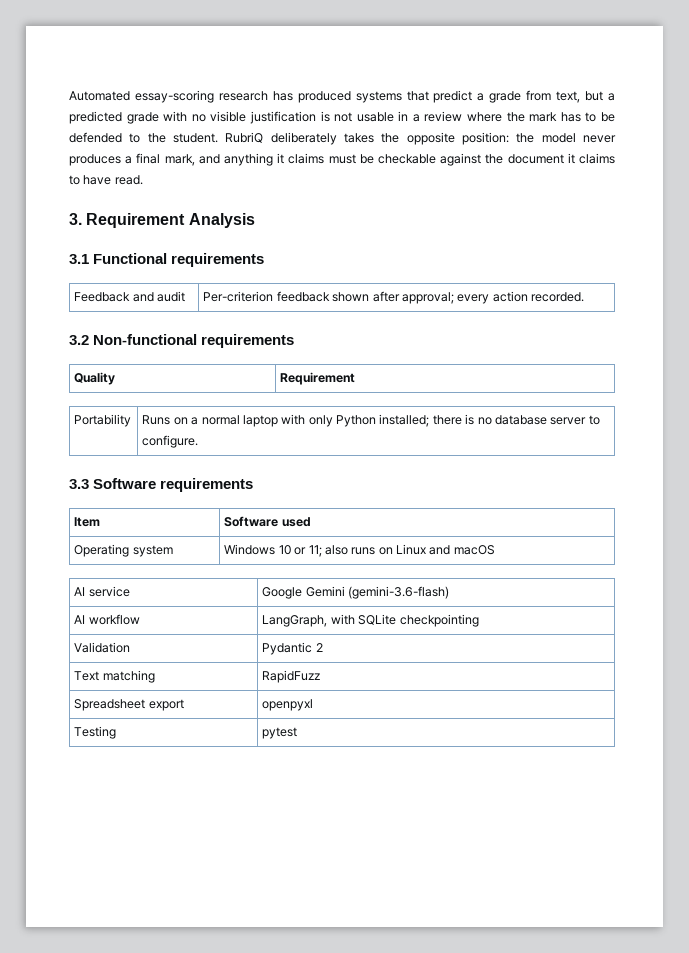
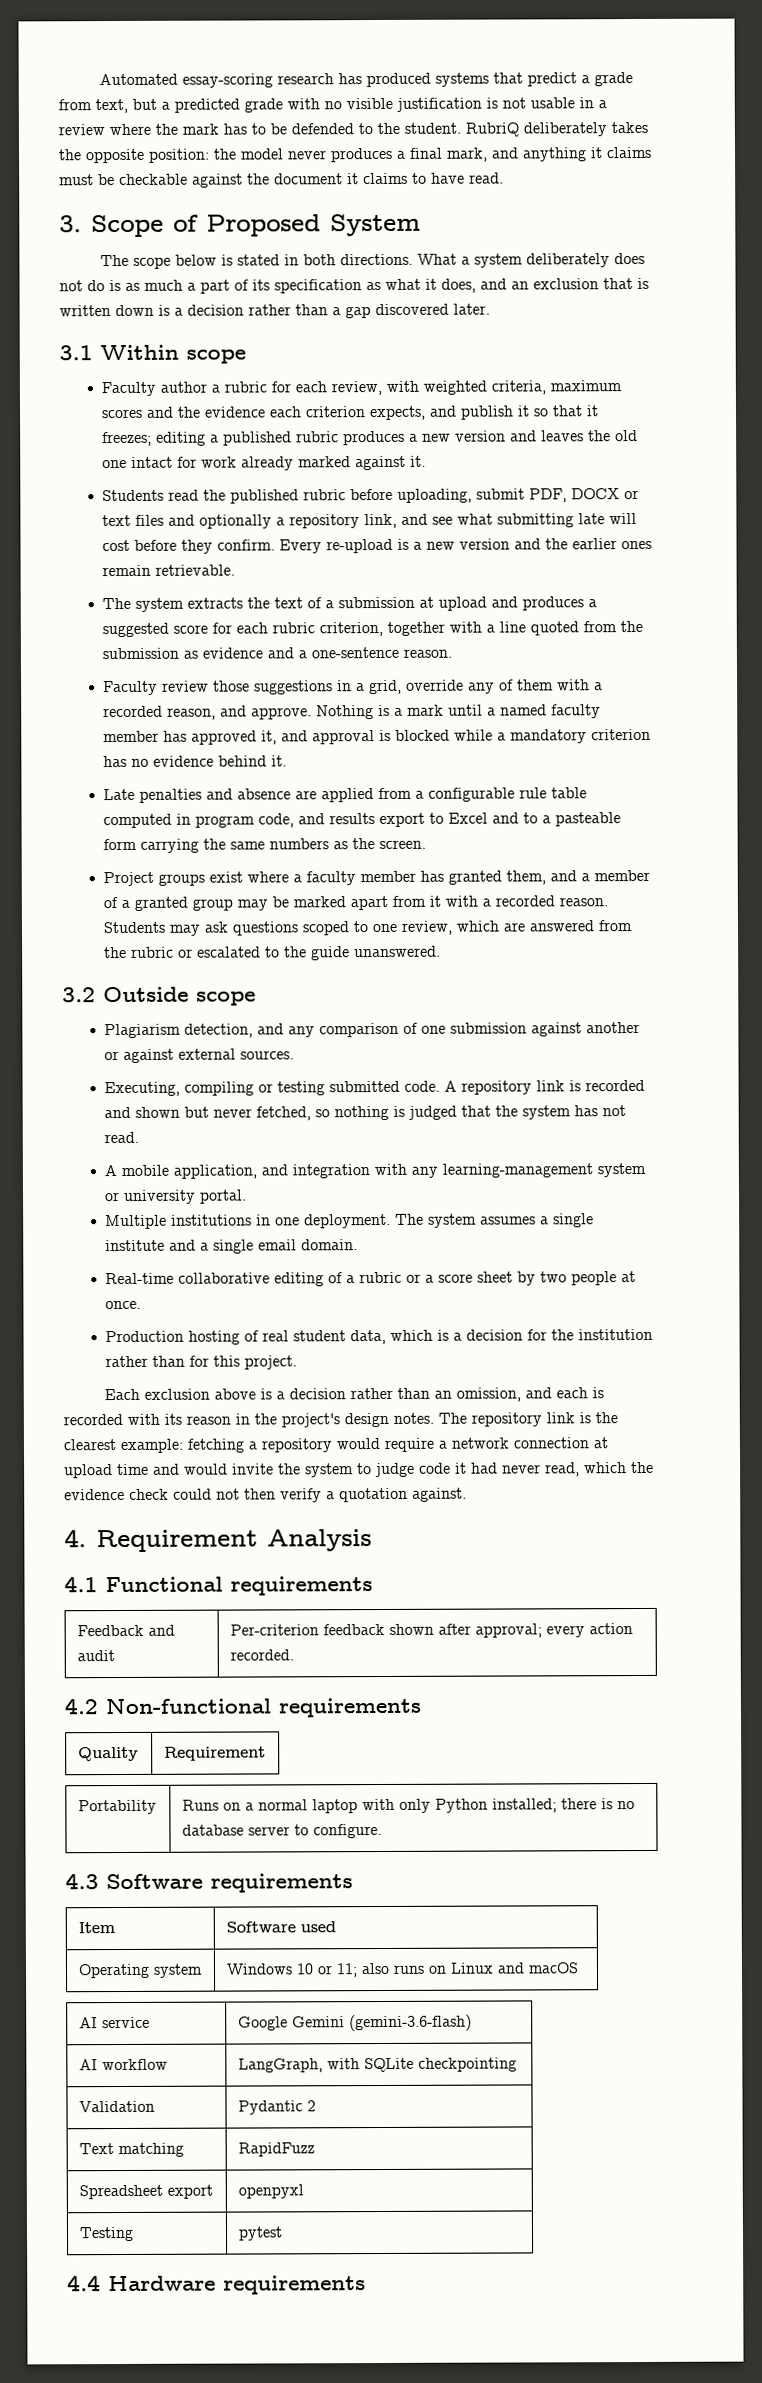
- 3. Requirement Analysis
+ 3. Scope of Proposed System
+ The scope below is stated in both directions. What a system deliberately does not do is as much a part of its specification as what it does, and an exclusion that is written down is a decision rather than a gap discovered later.
+ 3.1 Within scope
+ Faculty author a rubric for each review, with weighted criteria, maximum scores and the evidence each criterion expects, and publish it so that it freezes; editing a published rubric produces a new version and leaves the old one intact for work already marked against it.
+ Students read the published rubric before uploading, submit PDF, DOCX or text files and optionally a repository link, and see what submitting late will cost before they confirm. Every re-upload is a new version and the earlier ones remain retrievable.
+ The system extracts the text of a submission at upload and produces a suggested score for each rubric criterion, together with a line quoted from the submission as evidence and a one-sentence reason.
+ Faculty review those suggestions in a grid, override any of them with a recorded reason, and approve. Nothing is a mark until a named faculty member has approved it, and approval is blocked while a mandatory criterion has no evidence behind it.
+ Late penalties and absence are applied from a configurable rule table computed in program code, and results export to Excel and to a pasteable form carrying the same numbers as the screen.
+ Project groups exist where a faculty member has granted them, and a member of a granted group may be marked apart from it with a recorded reason. Students may ask questions scoped to one review, which are answered from the rubric or escalated to the guide unanswered.
+ 3.2 Outside scope
+ Plagiarism detection, and any comparison of one submission against another or against external sources.
+ Executing, compiling or testing submitted code. A repository link is recorded and shown but never fetched, so nothing is judged that the system has not read.
+ A mobile application, and integration with any learning-management system or university portal.
+ Multiple institutions in one deployment. The system assumes a single institute and a single email domain.
+ Real-time collaborative editing of a rubric or a score sheet by two people at once.
+ Production hosting of real student data, which is a decision for the institution rather than for this project.
+ Each exclusion above is a decision rather than an omission, and each is recorded with its reason in the project's design notes. The repository link is the clearest example: fetching a repository would require a network connection at upload time and would invite the system to judge code it had never read, which the evidence check could not then verify a quotation against.
+ 4. Requirement Analysis
- 3.1 Functional requirements
+ 4.1 Functional requirements
- 3.2 Non-functional requirements
+ 4.2 Non-functional requirements
- 3.3 Software requirements
+ 4.3 Software requirements
+ 4.4 Hardware requirements

